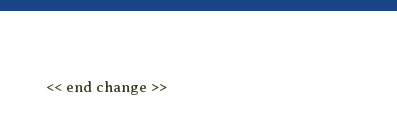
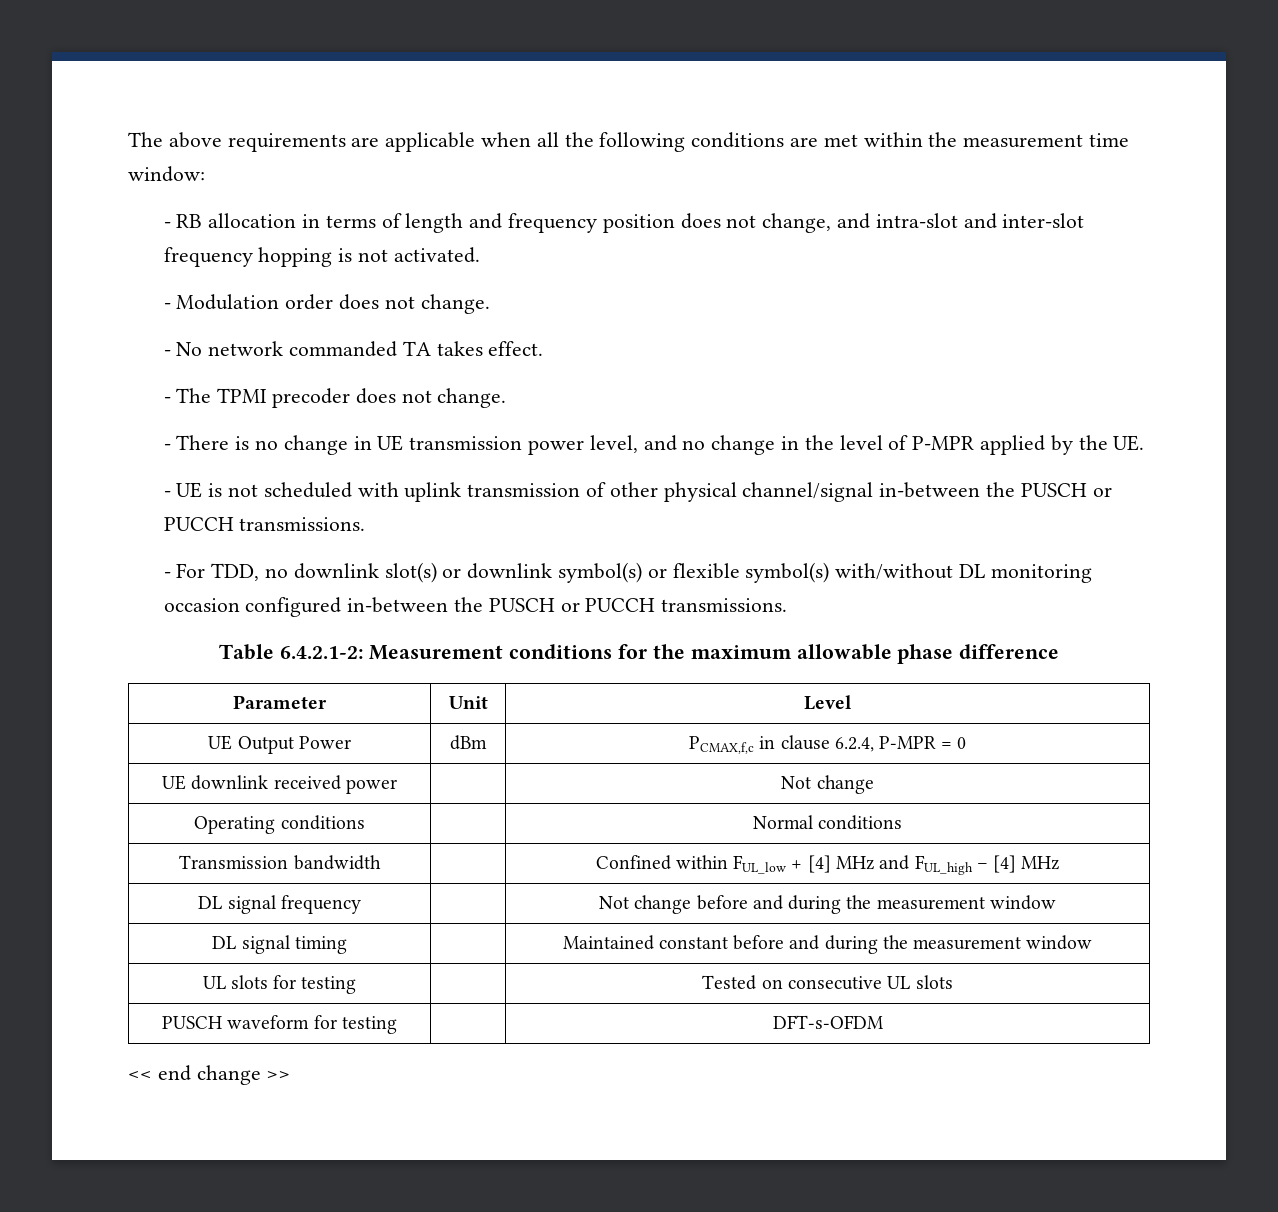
+ The above requirements are applicable when all the following conditions are met within the measurement time window:
+ - RB allocation in terms of length and frequency position does not change, and intra-slot and inter-slot frequency hopping is not activated.
+ - Modulation order does not change.
+ - No network commanded TA takes effect.
+ - The TPMI precoder does not change.
+ - There is no change in UE transmission power level, and no change in the level of P-MPR applied by the UE.
+ - UE is not scheduled with uplink transmission of other physical channel/signal in-between the PUSCH or PUCCH transmissions.
+ - For TDD, no downlink slot(s) or downlink symbol(s) or flexible symbol(s) with/without DL monitoring occasion configured in-between the PUSCH or PUCCH transmissions.
+ Table 6.4.2.1-2: Measurement conditions for the maximum allowable phase difference
+ Parameter | Unit | Level
+ UE Output Power | dBm | PCMAX,f,c in clause 6.2.4, P-MPR = 0
+ UE downlink received power | | Not change
+ Operating conditions | | Normal conditions
+ Transmission bandwidth | | Confined within FUL_low + [4] MHz and FUL_high – [4] MHz
+ DL signal frequency | | Not change before and during the measurement window
+ DL signal timing | | Maintained constant before and during the measurement window
+ UL slots for testing | | Tested on consecutive UL slots
+ PUSCH waveform for testing | | DFT-s-OFDM

